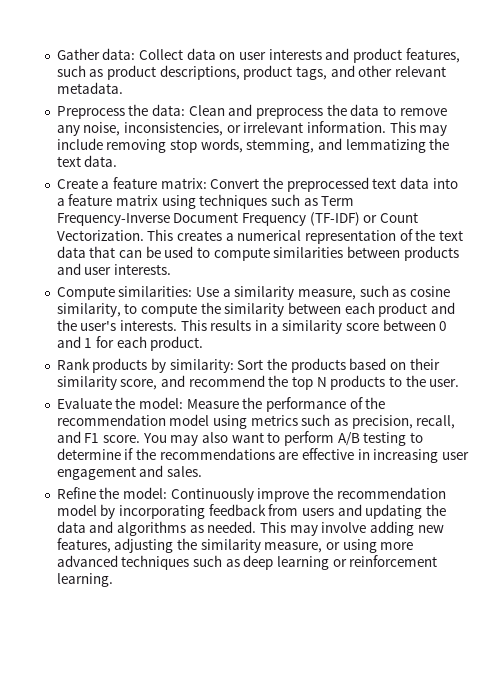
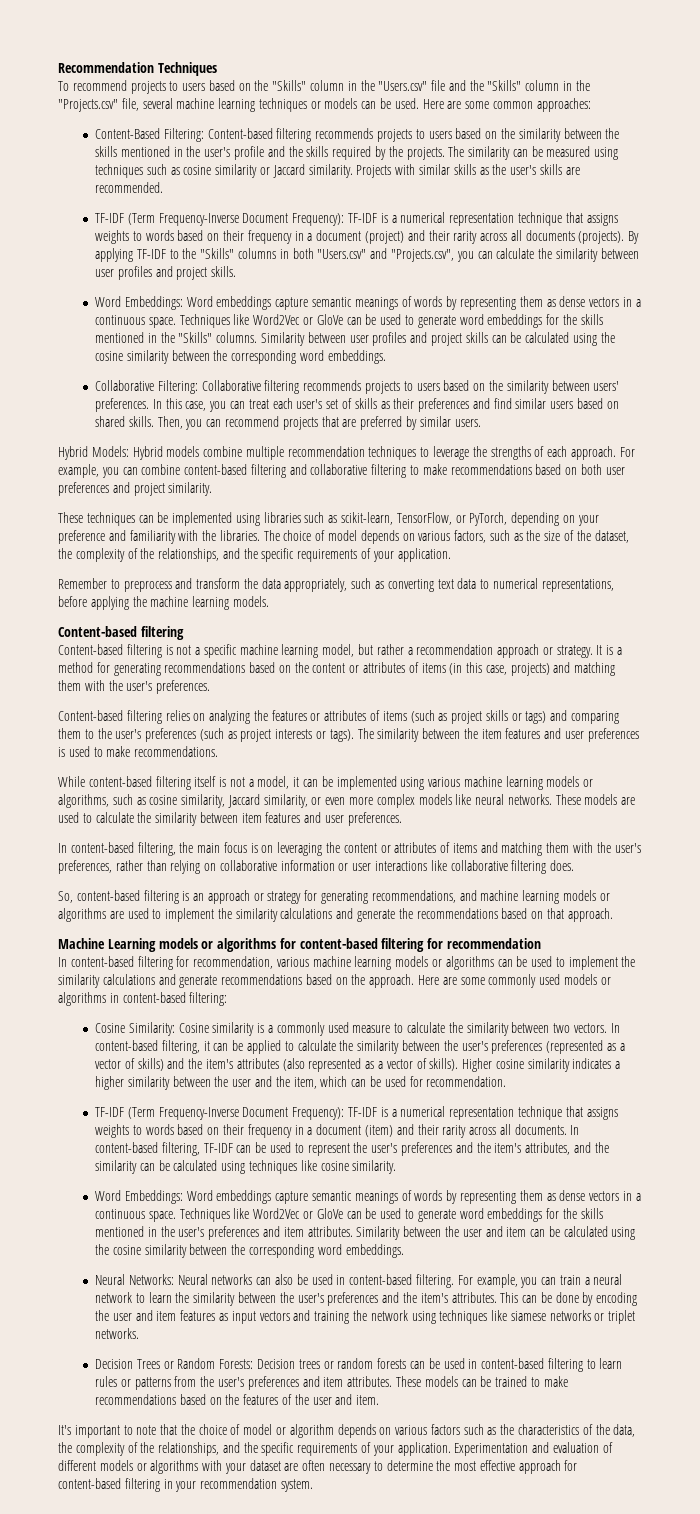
- Gather data: Collect data on user interests and product features, such as product descriptions, product tags, and other relevant metadata.
- Preprocess the data: Clean and preprocess the data to remove any noise, inconsistencies, or irrelevant information. This may include removing stop words, stemming, and lemmatizing the text data.
- Create a feature matrix: Convert the preprocessed text data into a feature matrix using techniques such as Term Frequency-Inverse Document Frequency (TF-IDF) or Count Vectorization. This creates a numerical representation of the text data that can be used to compute similarities between products and user interests.
- Compute similarities: Use a similarity measure, such as cosine similarity, to compute the similarity between each product and the user's interests. This results in a similarity score between 0 and 1 for each product.
- Rank products by similarity: Sort the products based on their similarity score, and recommend the top N products to the user.
- Evaluate the model: Measure the performance of the recommendation model using metrics such as precision, recall, and F1 score. You may also want to perform A/B testing to determine if the recommendations are effective in increasing user engagement and sales.
- Refine the model: Continuously improve the recommendation model by incorporating feedback from users and updating the data and algorithms as needed. This may involve adding new features, adjusting the similarity measure, or using more advanced techniques such as deep learning or reinforcement learning.
+ Recommendation Techniques
+ To recommend projects to users based on the "Skills" column in the "Users.csv" file and the "Skills" column in the "Projects.csv" file, several machine learning techniques or models can be used. Here are some common approaches:
+ Content-Based Filtering: Content-based filtering recommends projects to users based on the similarity between the skills mentioned in the user's profile and the skills required by the projects. The similarity can be measured using techniques such as cosine similarity or Jaccard similarity. Projects with similar skills as the user's skills are recommended.
+ TF-IDF (Term Frequency-Inverse Document Frequency): TF-IDF is a numerical representation technique that assigns weights to words based on their frequency in a document (project) and their rarity across all documents (projects). By applying TF-IDF to the "Skills" columns in both "Users.csv" and "Projects.csv", you can calculate the similarity between user profiles and project skills.
+ Word Embeddings: Word embeddings capture semantic meanings of words by representing them as dense vectors in a continuous space. Techniques like Word2Vec or GloVe can be used to generate word embeddings for the skills mentioned in the "Skills" columns. Similarity between user profiles and project skills can be calculated using the cosine similarity between the corresponding word embeddings.
+ Collaborative Filtering: Collaborative filtering recommends projects to users based on the similarity between users' preferences. In this case, you can treat each user's set of skills as their preferences and find similar users based on shared skills. Then, you can recommend projects that are preferred by similar users.
+ Hybrid Models: Hybrid models combine multiple recommendation techniques to leverage the strengths of each approach. For example, you can combine content-based filtering and collaborative filtering to make recommendations based on both user preferences and project similarity.
+ These techniques can be implemented using libraries such as scikit-learn, TensorFlow, or PyTorch, depending on your preference and familiarity with the libraries. The choice of model depends on various factors, such as the size of the dataset, the complexity of the relationships, and the specific requirements of your application.
+ Remember to preprocess and transform the data appropriately, such as converting text data to numerical representations, before applying the machine learning models.
+ Content-based filtering
+ Content-based filtering is not a specific machine learning model, but rather a recommendation approach or strategy. It is a method for generating recommendations based on the content or attributes of items (in this case, projects) and matching them with the user's preferences.
+ Content-based filtering relies on analyzing the features or attributes of items (such as project skills or tags) and comparing them to the user's preferences (such as project interests or tags). The similarity between the item features and user preferences is used to make recommendations.
+ While content-based filtering itself is not a model, it can be implemented using various machine learning models or algorithms, such as cosine similarity, Jaccard similarity, or even more complex models like neural networks. These models are used to calculate the similarity between item features and user preferences.
+ In content-based filtering, the main focus is on leveraging the content or attributes of items and matching them with the user's preferences, rather than relying on collaborative information or user interactions like collaborative filtering does.
+ So, content-based filtering is an approach or strategy for generating recommendations, and machine learning models or algorithms are used to implement the similarity calculations and generate the recommendations based on that approach.
+ Machine Learning models or algorithms for content-based filtering for recommendation
+ In content-based filtering for recommendation, various machine learning models or algorithms can be used to implement the similarity calculations and generate recommendations based on the approach. Here are some commonly used models or algorithms in content-based filtering:
+ Cosine Similarity: Cosine similarity is a commonly used measure to calculate the similarity between two vectors. In content-based filtering, it can be applied to calculate the similarity between the user's preferences (represented as a vector of skills) and the item's attributes (also represented as a vector of skills). Higher cosine similarity indicates a higher similarity between the user and the item, which can be used for recommendation.
+ TF-IDF (Term Frequency-Inverse Document Frequency): TF-IDF is a numerical representation technique that assigns weights to words based on their frequency in a document (item) and their rarity across all documents. In content-based filtering, TF-IDF can be used to represent the user's preferences and the item's attributes, and the similarity can be calculated using techniques like cosine similarity.
+ Word Embeddings: Word embeddings capture semantic meanings of words by representing them as dense vectors in a continuous space. Techniques like Word2Vec or GloVe can be used to generate word embeddings for the skills mentioned in the user's preferences and item attributes. Similarity between the user and item can be calculated using the cosine similarity between the corresponding word embeddings.
+ Neural Networks: Neural networks can also be used in content-based filtering. For example, you can train a neural network to learn the similarity between the user's preferences and the item's attributes. This can be done by encoding the user and item features as input vectors and training the network using techniques like siamese networks or triplet networks.
+ Decision Trees or Random Forests: Decision trees or random forests can be used in content-based filtering to learn rules or patterns from the user's preferences and item attributes. These models can be trained to make recommendations based on the features of the user and item.
+ It's important to note that the choice of model or algorithm depends on various factors such as the characteristics of the data, the complexity of the relationships, and the specific requirements of your application. Experimentation and evaluation of different models or algorithms with your dataset are often necessary to determine the most effective approach for content-based filtering in your recommendation system.

